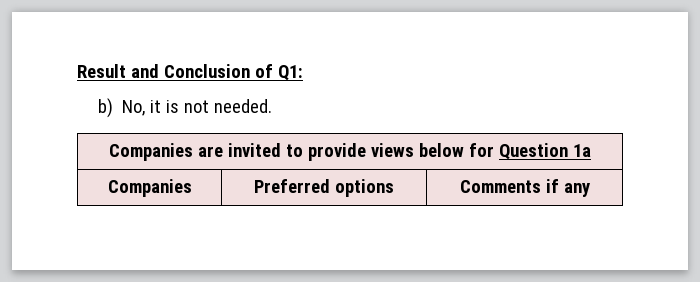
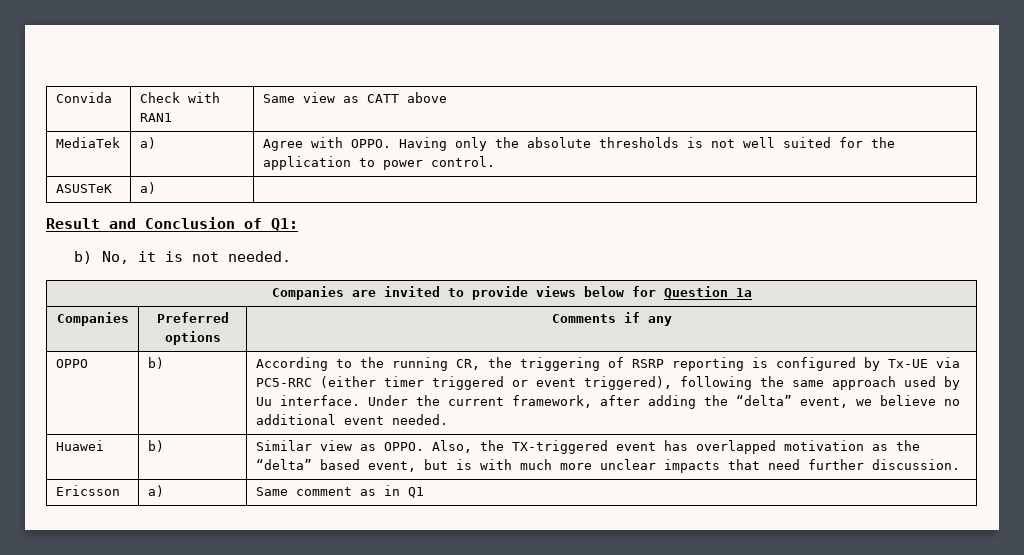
+ Convida | Check with RAN1 | Same view as CATT above
+ MediaTek | a) | Agree with OPPO. Having only the absolute thresholds is not well suited for the application to power control.
+ ASUSTeK | a) |
+ OPPO | b) | According to the running CR, the triggering of RSRP reporting is configured by Tx-UE via PC5-RRC (either timer triggered or event triggered), following the same approach used by Uu interface. Under the current framework, after adding the “delta” event, we believe no additional event needed.
+ Huawei | b) | Similar view as OPPO. Also, the TX-triggered event has overlapped motivation as the “delta” based event, but is with much more unclear impacts that need further discussion.
+ Ericsson | a) | Same comment as in Q1

